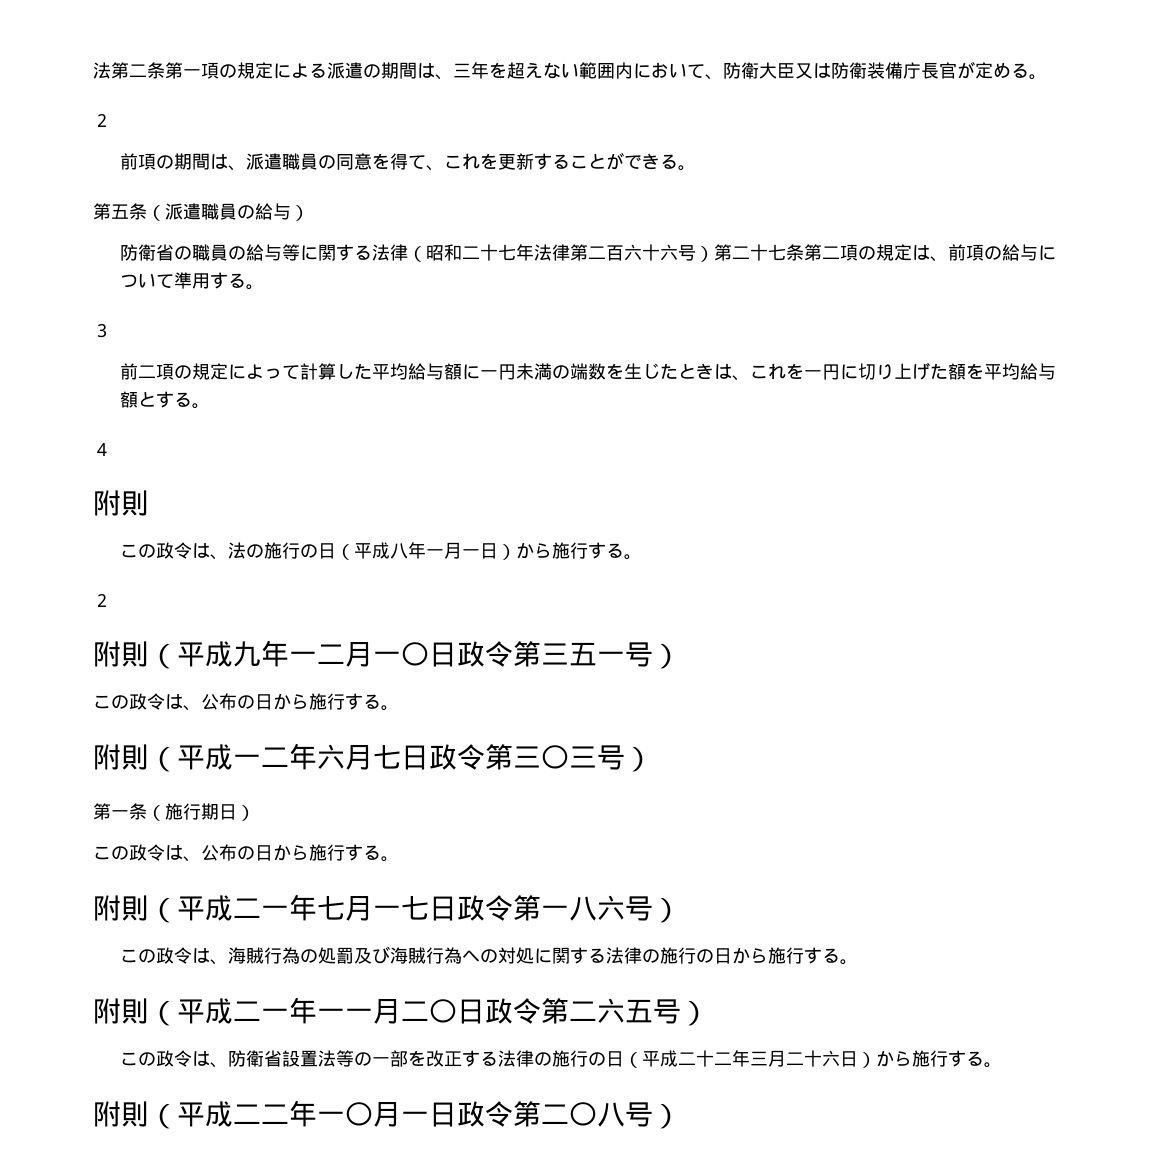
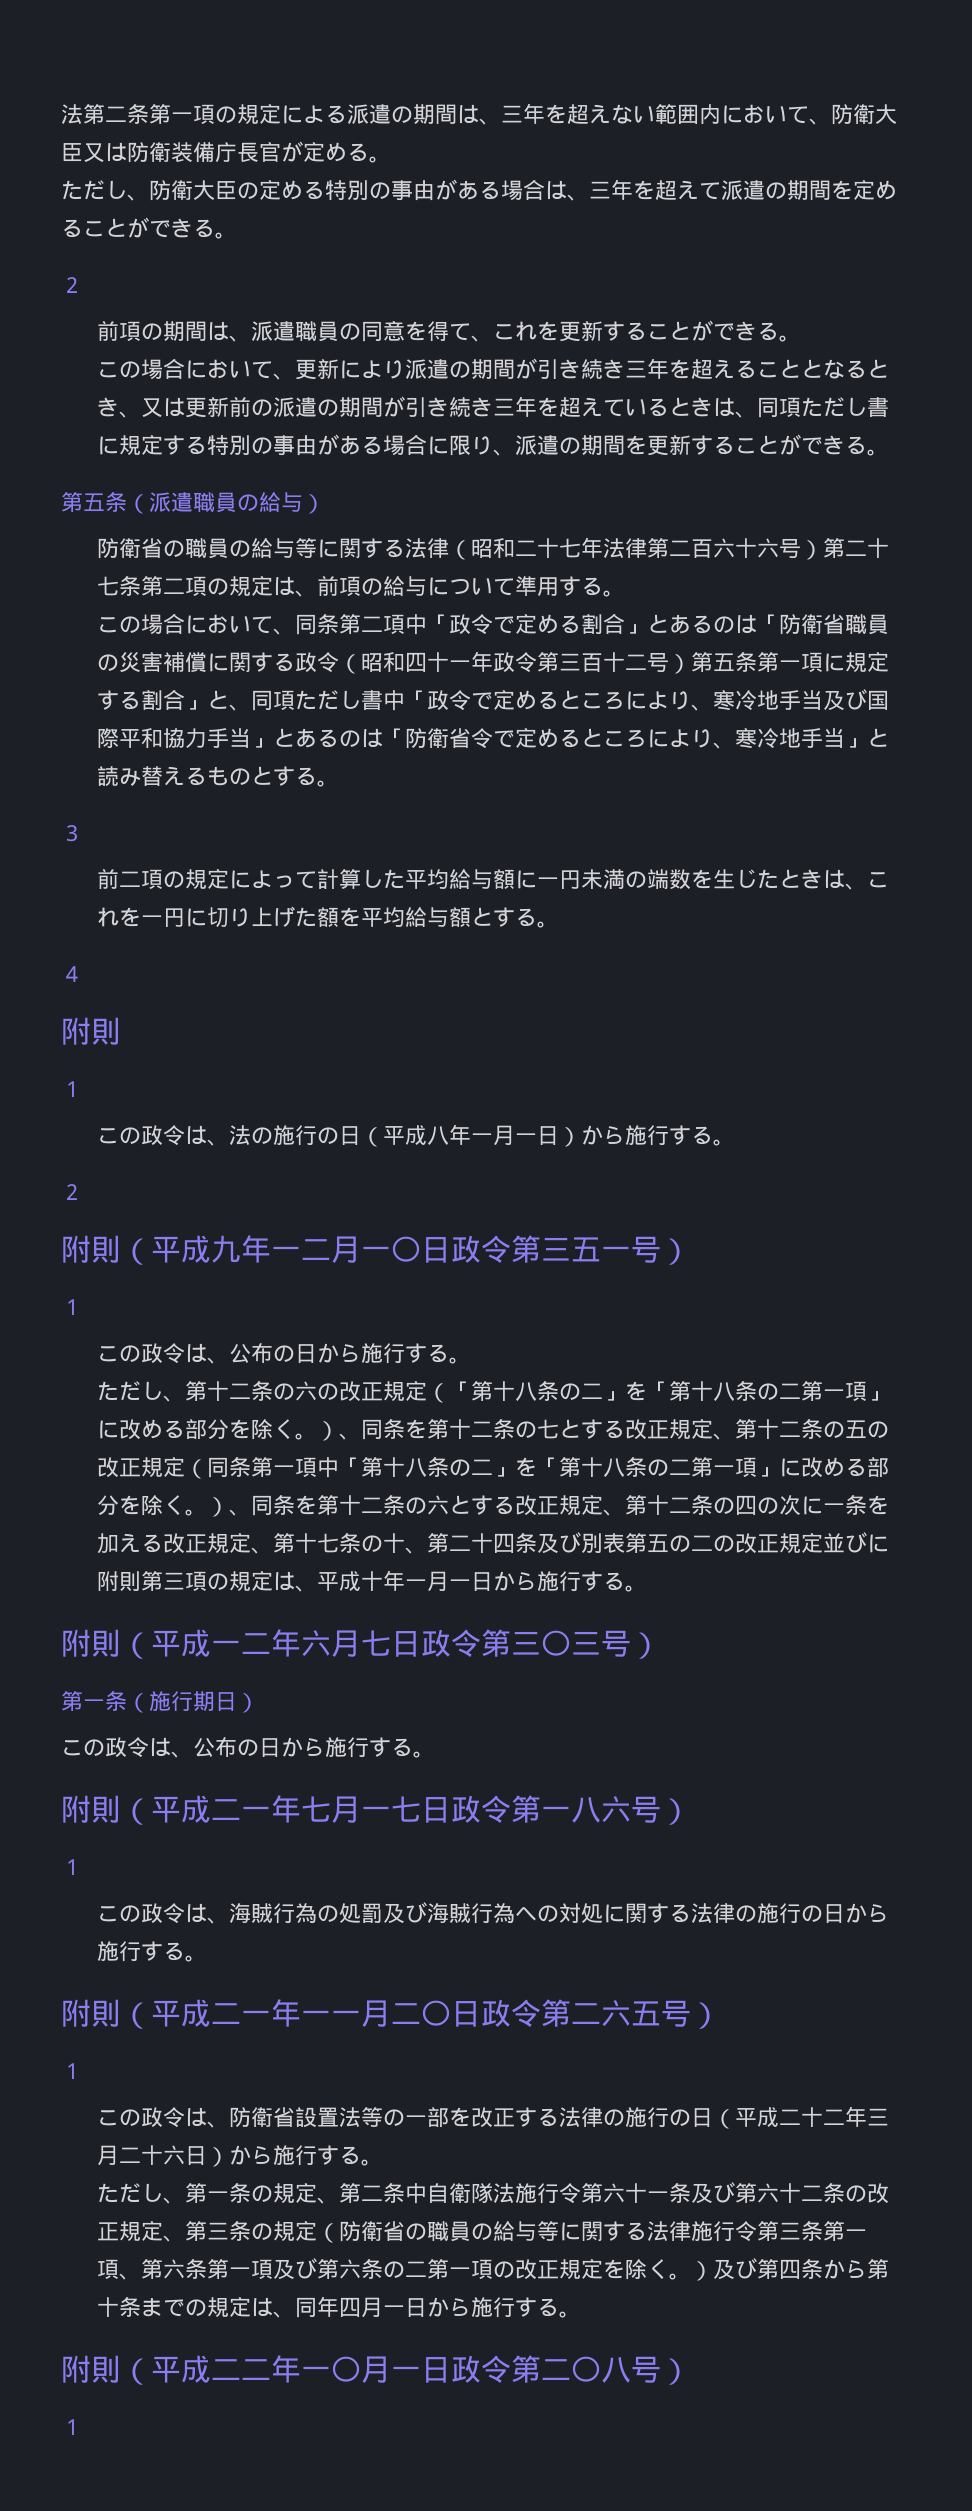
+ ただし、防衛大臣の定める特別の事由がある場合は、三年を超えて派遣の期間を定めることができる。
+ この場合において、更新により派遣の期間が引き続き三年を超えることとなるとき、又は更新前の派遣の期間が引き続き三年を超えているときは、同項ただし書に規定する特別の事由がある場合に限り、派遣の期間を更新することができる。
+ この場合において、同条第二項中「政令で定める割合」とあるのは「防衛省職員の災害補償に関する政令（昭和四十一年政令第三百十二号）第五条第一項に規定する割合」と、同項ただし書中「政令で定めるところにより、寒冷地手当及び国際平和協力手当」とあるのは「防衛省令で定めるところにより、寒冷地手当」と読み替えるものとする。
  ４
  附則
+ １
  附則（平成九年一二月一〇日政令第三五一号）
+ １
  この政令は、公布の日から施行する。
+ ただし、第十二条の六の改正規定（「第十八条の二」を「第十八条の二第一項」に改める部分を除く。）、同条を第十二条の七とする改正規定、第十二条の五の改正規定（同条第一項中「第十八条の二」を「第十八条の二第一項」に改める部分を除く。）、同条を第十二条の六とする改正規定、第十二条の四の次に一条を加える改正規定、第十七条の十、第二十四条及び別表第五の二の改正規定並びに附則第三項の規定は、平成十年一月一日から施行する。
  附則（平成二一年七月一七日政令第一八六号）
+ １
  附則（平成二一年一一月二〇日政令第二六五号）
+ １
+ ただし、第一条の規定、第二条中自衛隊法施行令第六十一条及び第六十二条の改正規定、第三条の規定（防衛省の職員の給与等に関する法律施行令第三条第一項、第六条第一項及び第六条の二第一項の改正規定を除く。）及び第四条から第十条までの規定は、同年四月一日から施行する。
  附則（平成二二年一〇月一日政令第二〇八号）
+ １

